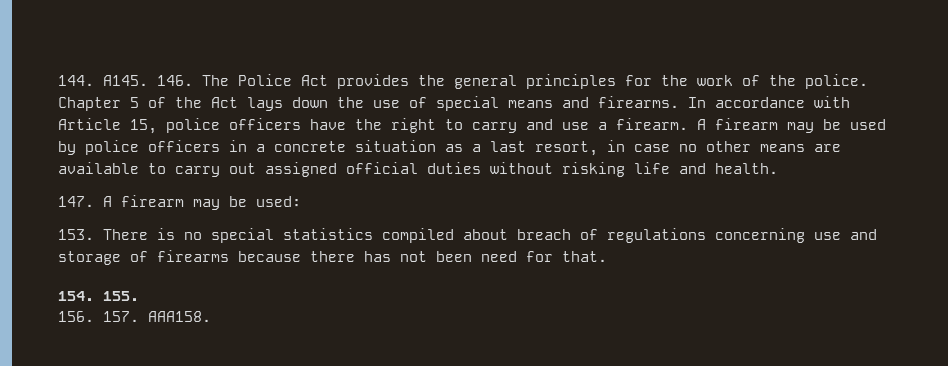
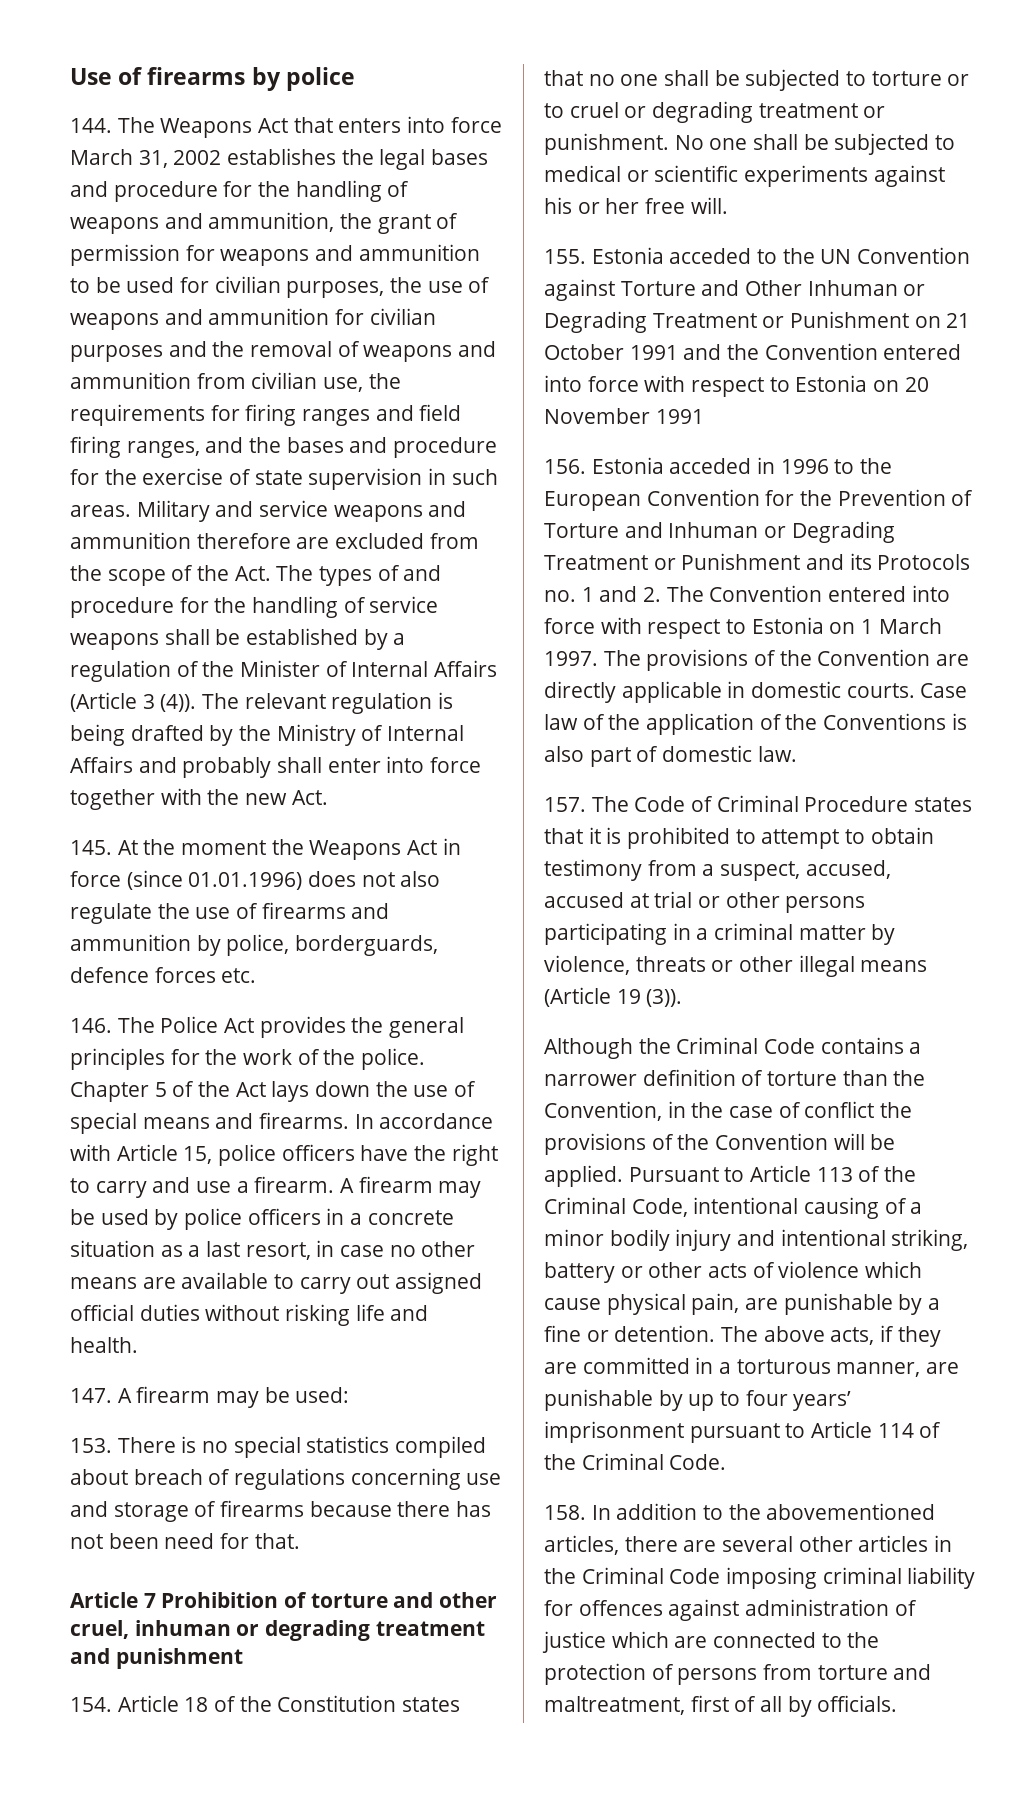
- 144. A145. 146. The Police Act provides the general principles for the work of the police.
+ Use of firearms by police
+ 144. The Weapons Act that enters into force March 31, 2002 establishes the legal bases and procedure for the handling of weapons and ammunition, the grant of permission for weapons and ammunition to be used for civilian purposes, the use of weapons and ammunition for civilian purposes and the removal of weapons and ammunition from civilian use, the requirements for firing ranges and field firing ranges, and the bases and procedure for the exercise of state supervision in such areas. Military and service weapons and ammunition therefore are excluded from the scope of the Act. The types of and procedure for the handling of service weapons shall be established by a regulation of the Minister of Internal Affairs (Article 3 (4)). The relevant regulation is being drafted by the Ministry of Internal Affairs and probably shall enter into force together with the new Act.
+ 145. At the moment the Weapons Act in force (since 01.01.1996) does not also regulate the use of firearms and ammunition by police, borderguards, defence forces etc.
+ 146. The Police Act provides the general principles for the work of the police.
- 154. 155.
- 156. 157. AAA158.
+ Article 7 Prohibition of torture and other cruel, inhuman or degrading treatment and punishment
+ 154. Article 18 of the Constitution states that no one shall be subjected to torture or to cruel or degrading treatment or punishment. No one shall be subjected to medical or scientific experiments against his or her free will.
+ 155. Estonia acceded to the UN Convention against Torture and Other Inhuman or Degrading Treatment or Punishment on 21 October 1991 and the Convention entered into force with respect to Estonia on 20 November 1991
+ 156. Estonia acceded in 1996 to the European Convention for the Prevention of Torture and Inhuman or Degrading Treatment or Punishment and its Protocols no. 1 and 2. The Convention entered into force with respect to Estonia on 1 March 1997. The provisions of the Convention are directly applicable in domestic courts. Case law of the application of the Conventions is also part of domestic law.
+ 157. The Code of Criminal Procedure states that it is prohibited to attempt to obtain testimony from a suspect, accused, accused at trial or other persons participating in a criminal matter by violence, threats or other illegal means (Article 19 (3)).
+ Although the Criminal Code contains a narrower definition of torture than the Convention, in the case of conflict the provisions of the Convention will be applied. Pursuant to Article 113 of the Criminal Code, intentional causing of a minor bodily injury and intentional striking, battery or other acts of violence which cause physical pain, are punishable by a fine or detention. The above acts, if they are committed in a torturous manner, are punishable by up to four years’ imprisonment pursuant to Article 114 of the Criminal Code.
+ 158. In addition to the abovementioned articles, there are several other articles in the Criminal Code imposing criminal liability for offences against administration of justice which are connected to the protection of persons from torture and maltreatment, first of all by officials.

